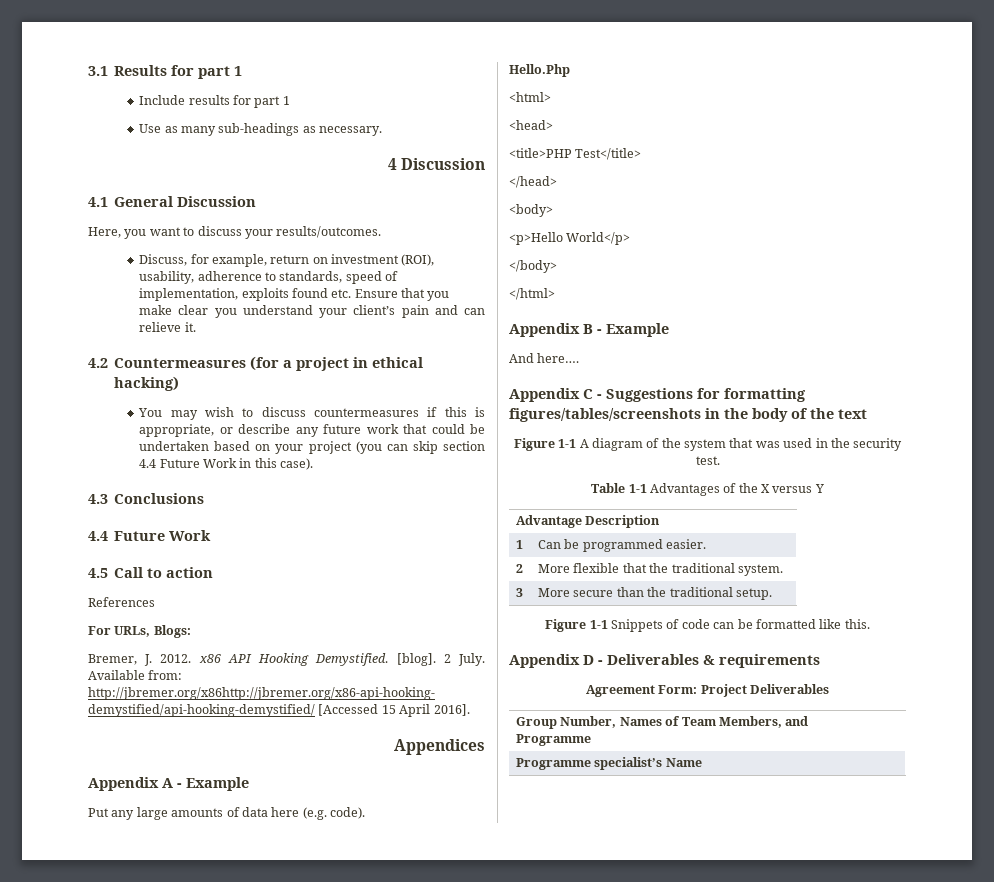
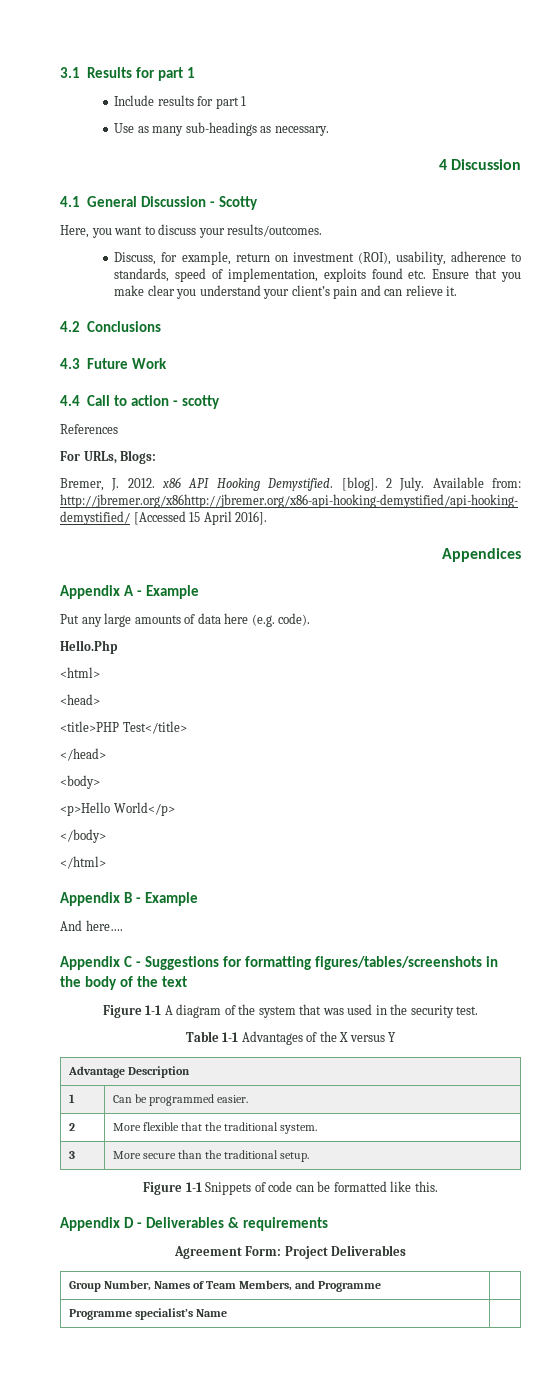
- 4.1 General Discussion
+ 4.1 General Discussion - Scotty
- 4.2 Countermeasures (for a project in ethical hacking)
- You may wish to discuss countermeasures if this is appropriate, or describe any future work that could be undertaken based on your project (you can skip section 4.4 Future Work in this case).
- 4.3 Conclusions
- 4.4 Future Work
+ 4.2 Conclusions
+ 4.3 Future Work
- 4.5 Call to action
+ 4.4 Call to action - scotty

